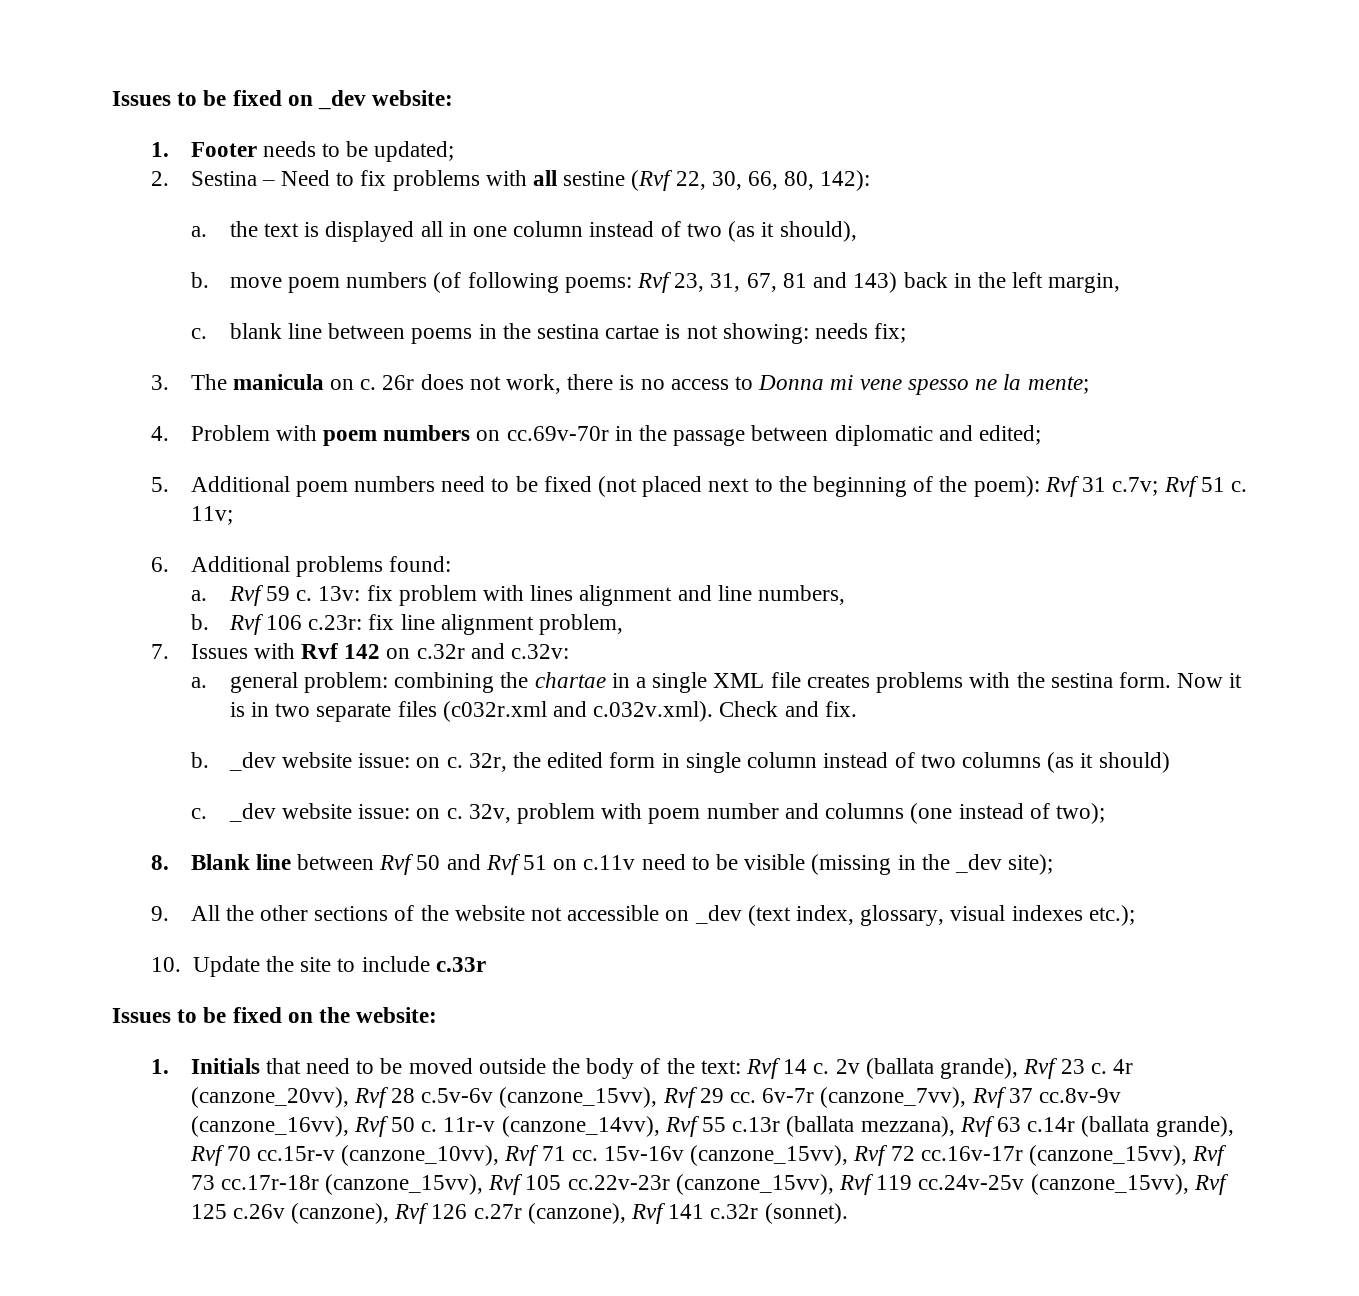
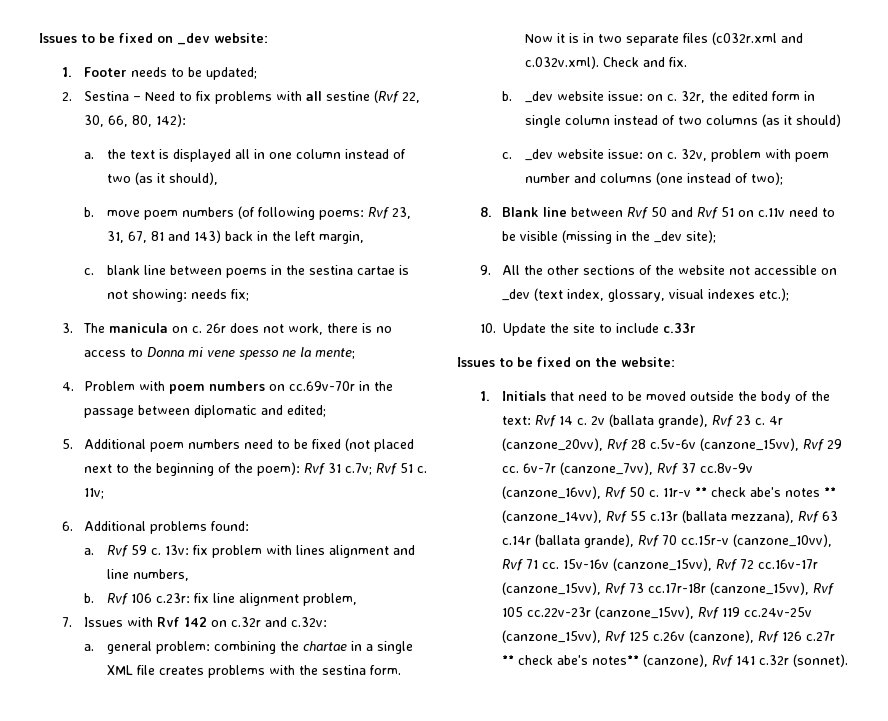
- 11r-v (canzone_14vv), Rvf 55 c.13r (ballata mezzana), Rvf 63 c.14r (ballata grande), Rvf 70 cc.15r-v (canzone_10vv), Rvf 71 cc.
+ 11r-v ** check abe's notes ** (canzone_14vv), Rvf 55 c.13r (ballata mezzana), Rvf 63 c.14r (ballata grande), Rvf 70 cc.15r-v (canzone_10vv), Rvf 71 cc.
- 15v-16v (canzone_15vv), Rvf 72 cc.16v-17r (canzone_15vv), Rvf 73 cc.17r-18r (canzone_15vv), Rvf 105 cc.22v-23r (canzone_15vv), Rvf 119 cc.24v-25v (canzone_15vv), Rvf 125 c.26v (canzone), Rvf 126 c.27r (canzone), Rvf 141 c.32r (sonnet).
+ 15v-16v (canzone_15vv), Rvf 72 cc.16v-17r (canzone_15vv), Rvf 73 cc.17r-18r (canzone_15vv), Rvf 105 cc.22v-23r (canzone_15vv), Rvf 119 cc.24v-25v (canzone_15vv), Rvf 125 c.26v (canzone), Rvf 126 c.27r ** check abe's notes** (canzone), Rvf 141 c.32r (sonnet).

